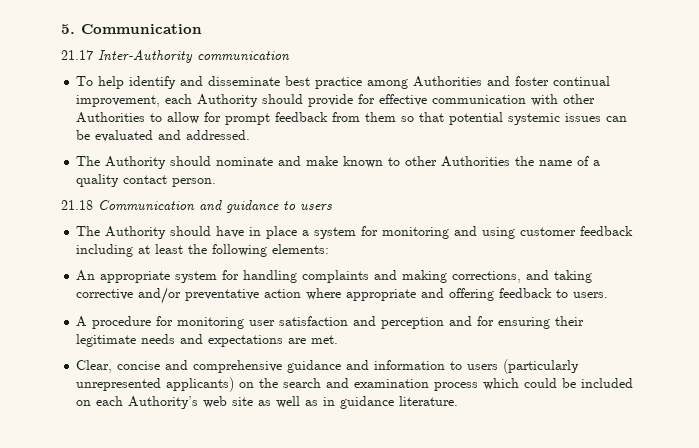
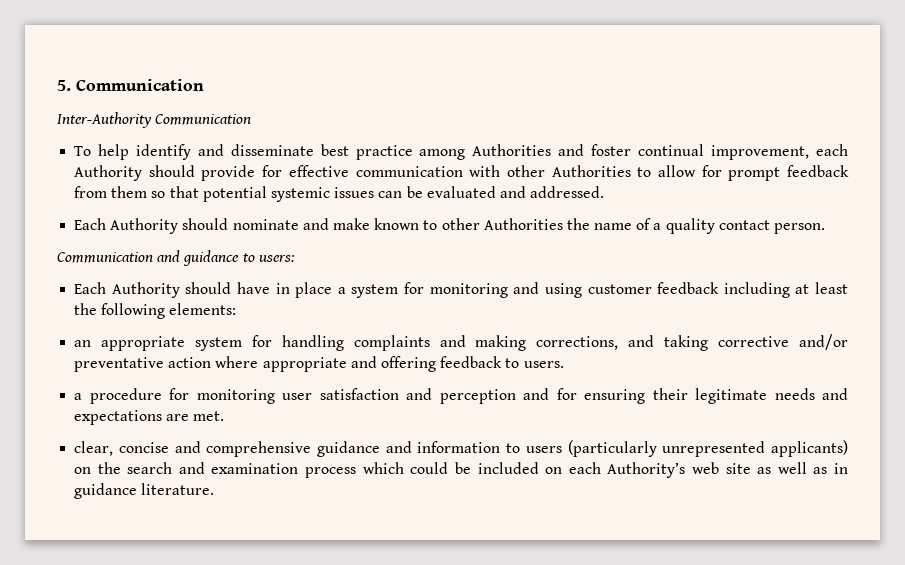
- 21.17 Inter-Authority communication
+ Inter-Authority Communication
- The Authority should nominate and make known to other Authorities the name of a quality contact person.
+ Each Authority should nominate and make known to other Authorities the name of a quality contact person.
- 21.18 Communication and guidance to users
- The Authority should have in place a system for monitoring and using customer feedback including at least the following elements:
+ Communication and guidance to users:
+ Each Authority should have in place a system for monitoring and using customer feedback including at least the following elements:
- An appropriate system for handling complaints and making corrections, and taking corrective and/or preventative action where appropriate and offering feedback to users.
+ an appropriate system for handling complaints and making corrections, and taking corrective and/or preventative action where appropriate and offering feedback to users.
- A procedure for monitoring user satisfaction and perception and for ensuring their legitimate needs and expectations are met.
+ a procedure for monitoring user satisfaction and perception and for ensuring their legitimate needs and expectations are met.
- Clear, concise and comprehensive guidance and information to users (particularly unrepresented applicants) on the search and examination process which could be included on each Authority’s web site as well as in guidance literature.
+ clear, concise and comprehensive guidance and information to users (particularly unrepresented applicants) on the search and examination process which could be included on each Authority’s web site as well as in guidance literature.

